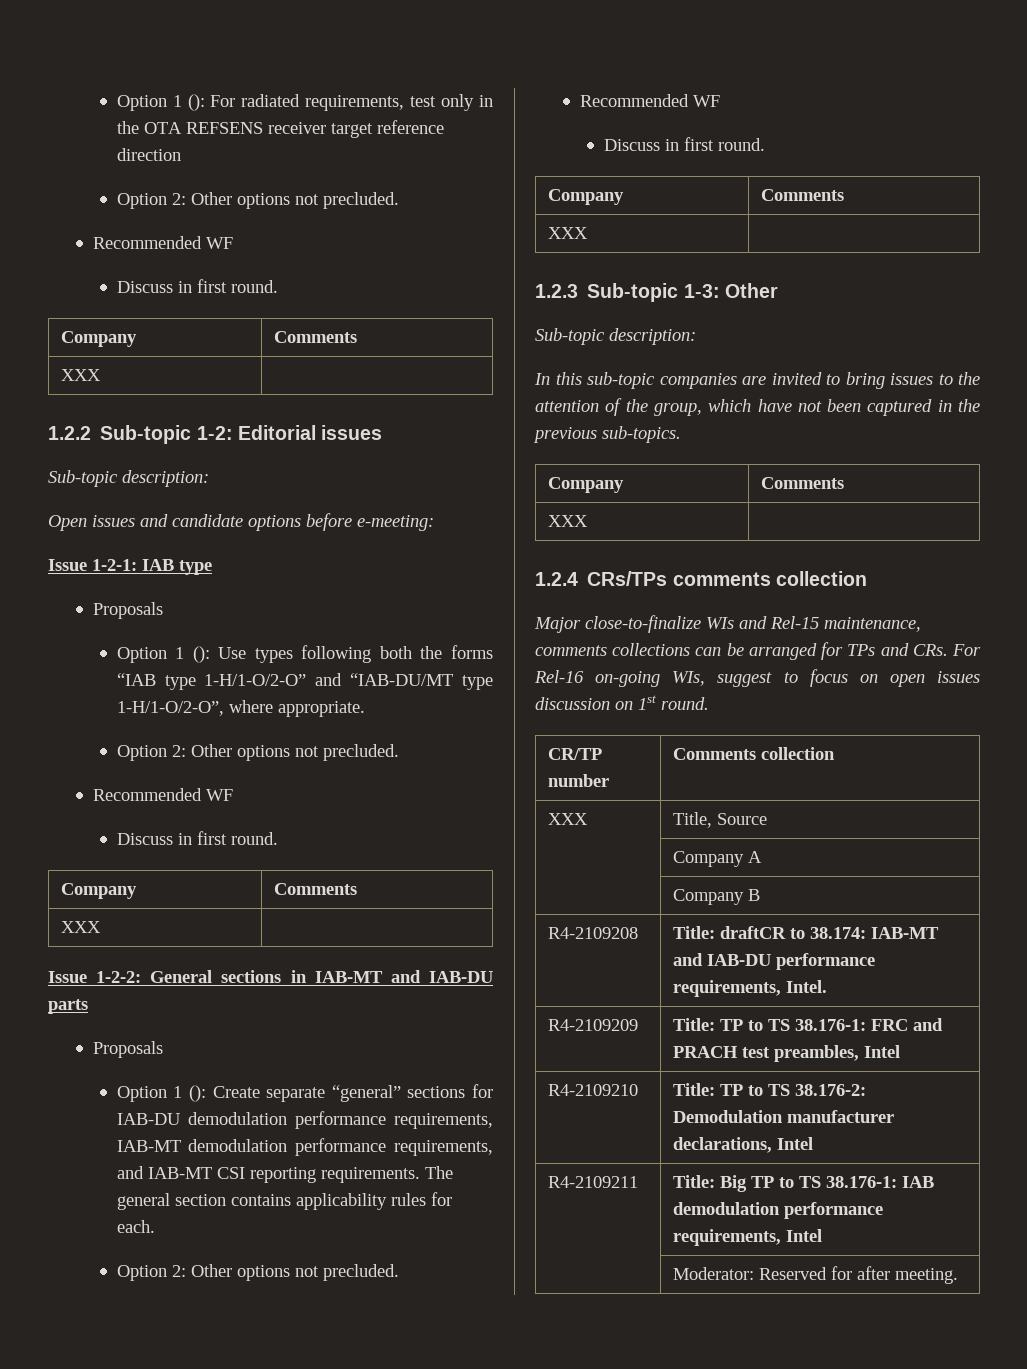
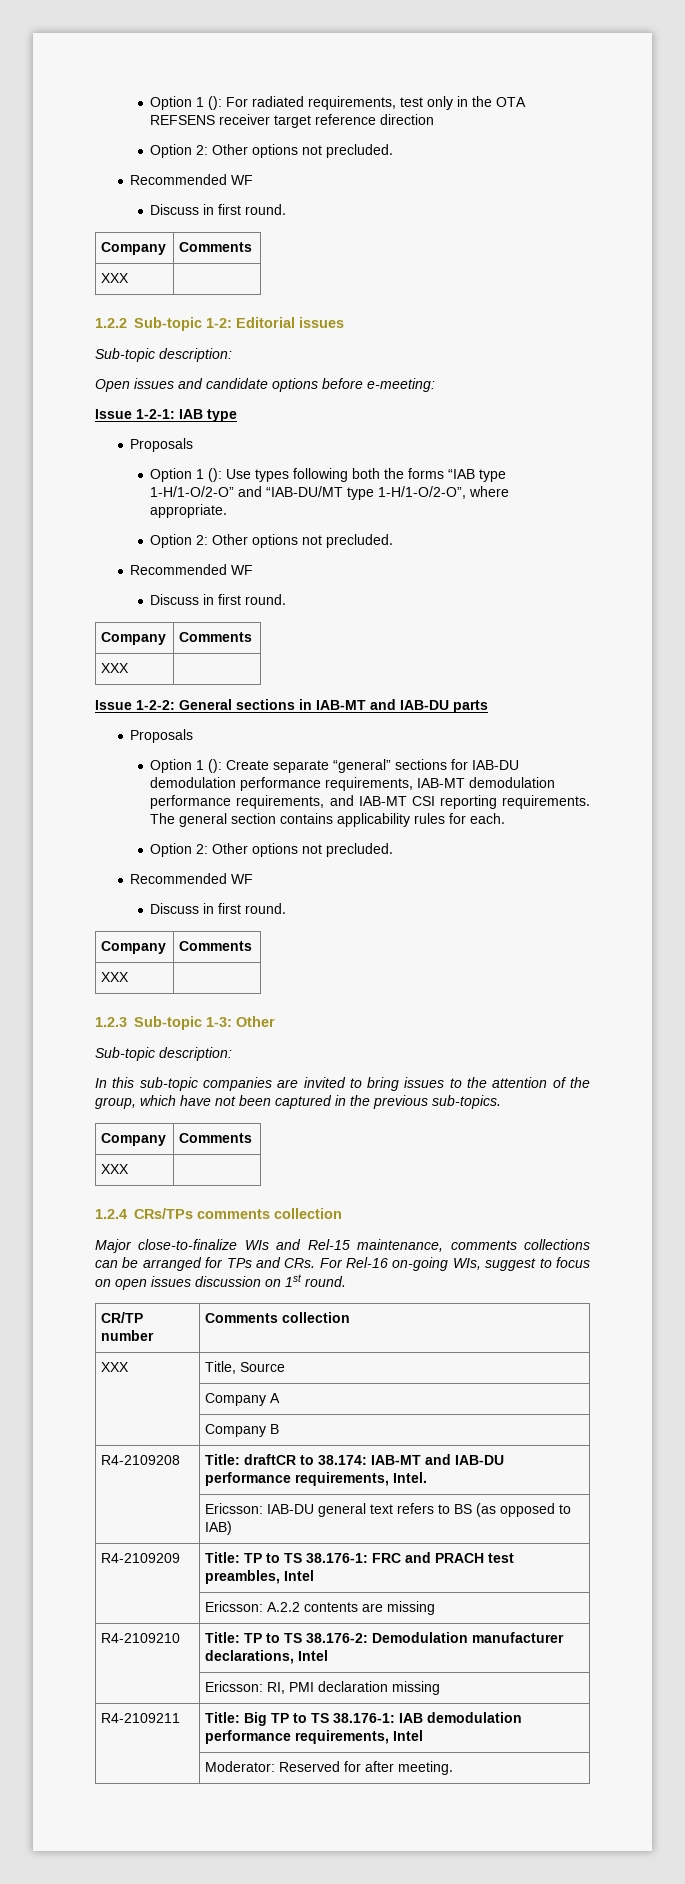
+ | Ericsson: IAB-DU general text refers to BS (as opposed to IAB)
+ | Ericsson: A.2.2 contents are missing
+ | Ericsson: RI, PMI declaration missing

